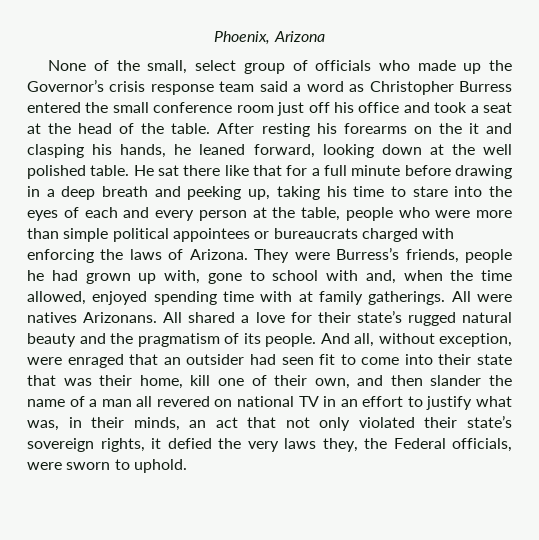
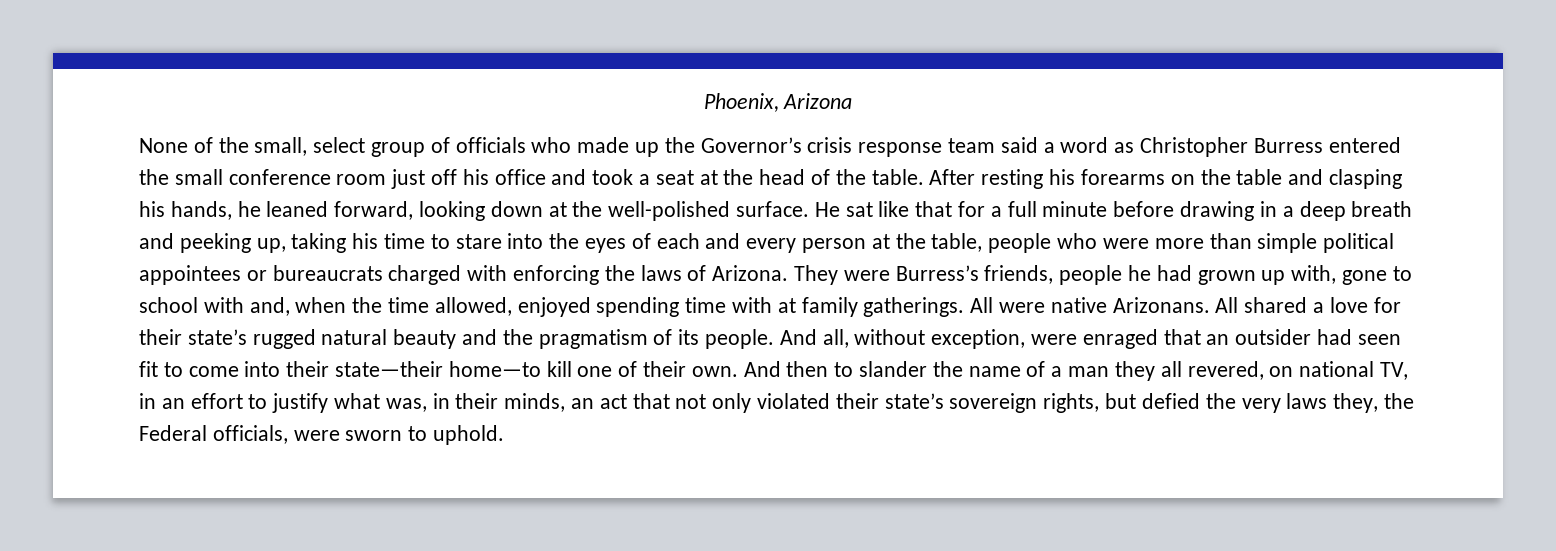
- After resting his forearms on the it and clasping his hands, he leaned forward, looking down at the well polished table.
+ After resting his forearms on the table and clasping his hands, he leaned forward, looking down at the well-polished surface.
- He sat there like that for a full minute before drawing in a deep breath and peeking up, taking his time to stare into the eyes of each and every person at the table, people who were more than simple political appointees or bureaucrats charged with enforcing the laws of Arizona.
+ He sat like that for a full minute before drawing in a deep breath and peeking up, taking his time to stare into the eyes of each and every person at the table, people who were more than simple political appointees or bureaucrats charged with enforcing the laws of Arizona.
- All were natives Arizonans.
+ All were native Arizonans.
- And all, without exception, were enraged that an outsider had seen fit to come into their state that was their home, kill one of their own, and then slander the name of a man all revered on national TV in an effort to justify what was, in their minds, an act that not only violated their state’s sovereign rights, it defied the very laws they, the Federal officials, were sworn to uphold.
+ And all, without exception, were enraged that an outsider had seen fit to come into their state—their home—to kill one of their own. And then to slander the name of a man they all revered, on national TV, in an effort to justify what was, in their minds, an act that not only violated their state’s sovereign rights, but defied the very laws they, the Federal officials, were sworn to uphold.

